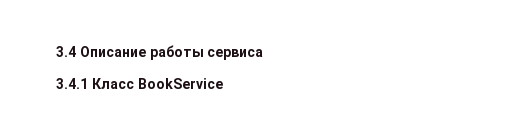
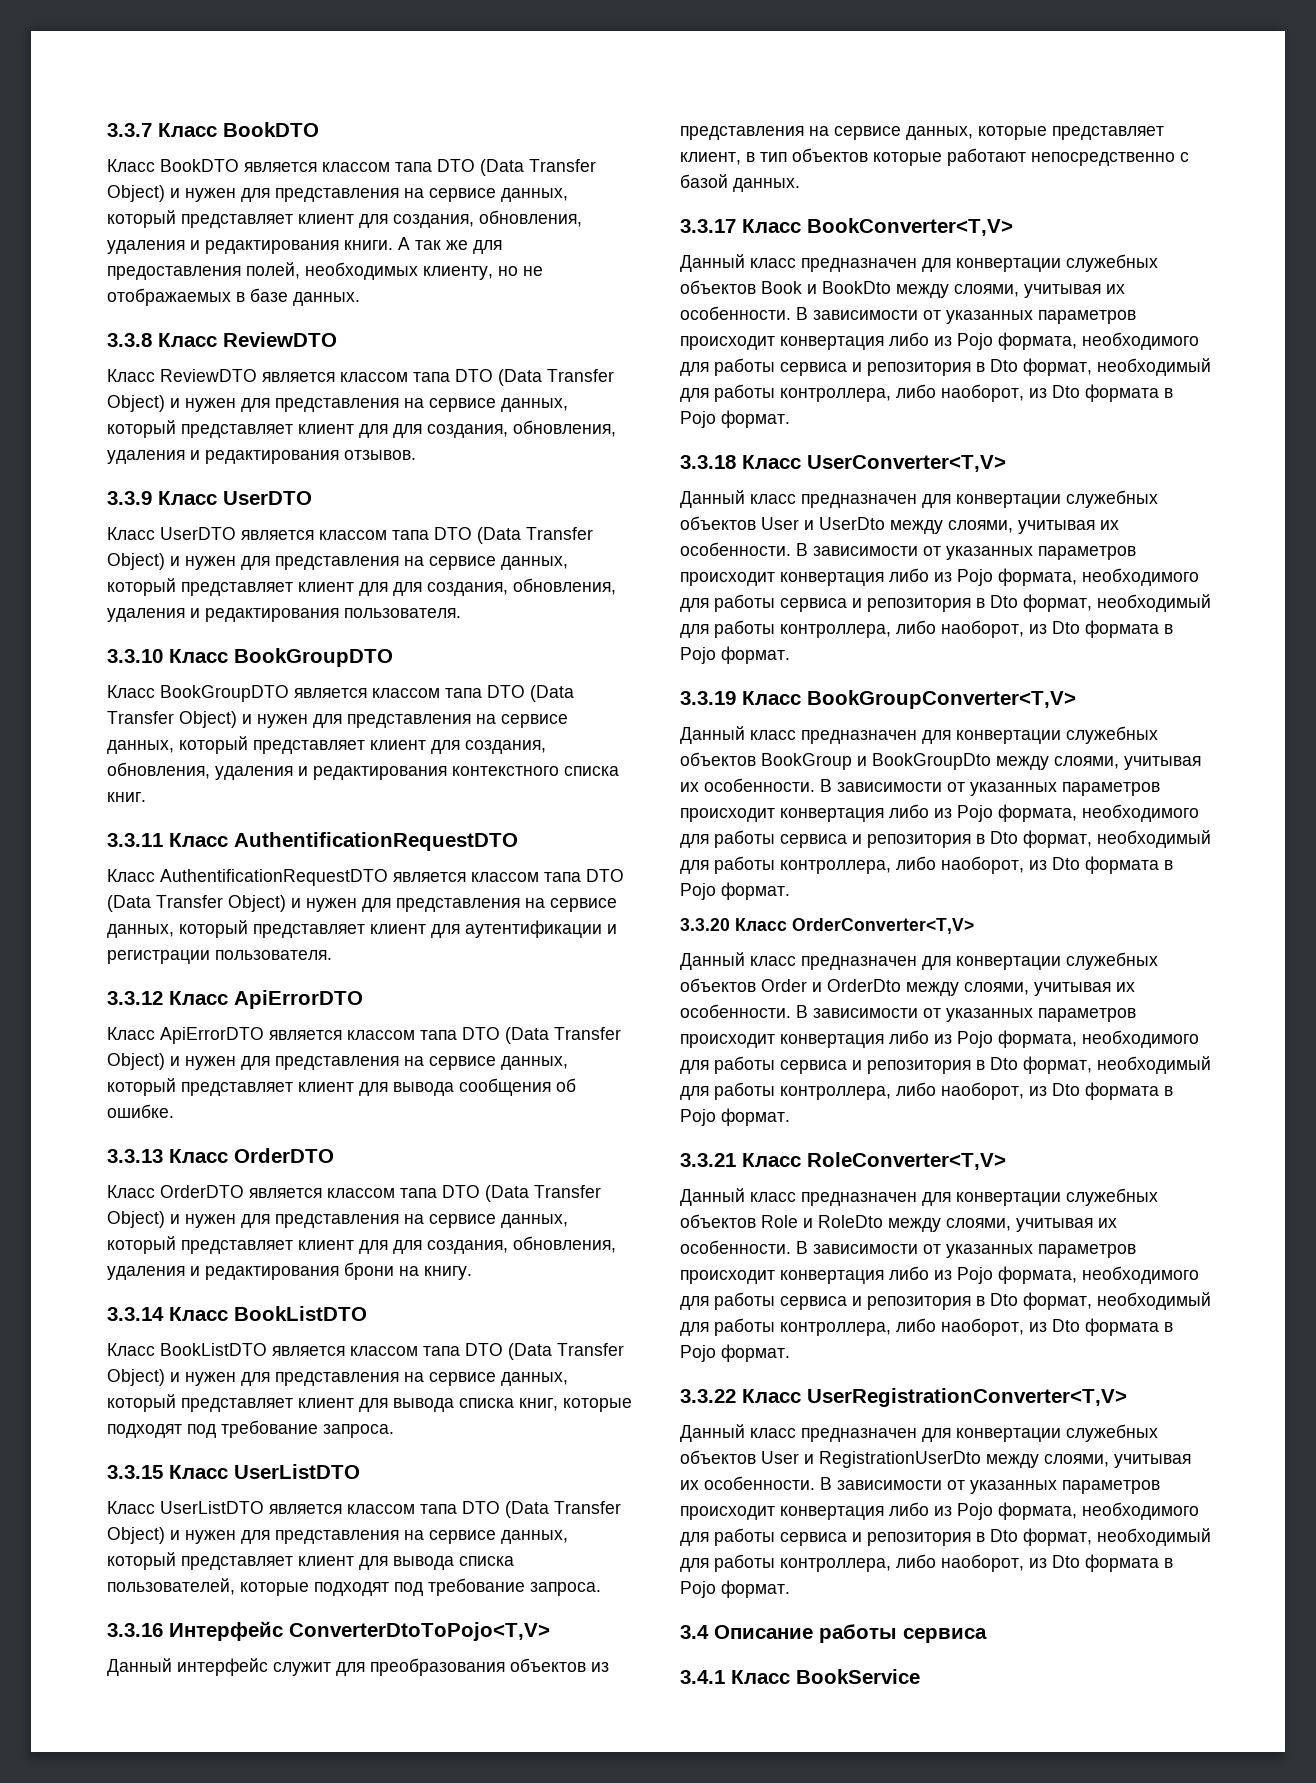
+ 3.3.7 Класс BookDTO
+ Класс BookDTO является классом тапа DTO (Data Transfer Object) и нужен для представления на сервисе данных, который представляет клиент для создания, обновления, удаления и редактирования книги. А так же для предоставления полей, необходимых клиенту, но не отображаемых в базе данных.
+ 3.3.8 Класс ReviewDTO
+ Класс ReviewDTO является классом тапа DTO (Data Transfer Object) и нужен для представления на сервисе данных, который представляет клиент для для создания, обновления, удаления и редактирования отзывов.
+ 3.3.9 Класс UserDTO
+ Класс UserDTO является классом тапа DTO (Data Transfer Object) и нужен для представления на сервисе данных, который представляет клиент для для создания, обновления, удаления и редактирования пользователя.
+ 3.3.10 Класс BookGroupDTO
+ Класс BookGroupDTO является классом тапа DTO (Data Transfer Object) и нужен для представления на сервисе данных, который представляет клиент для создания, обновления, удаления и редактирования контекстного списка книг.
+ 3.3.11 Класс AuthentificationRequestDTO
+ Класс AuthentificationRequestDTO является классом тапа DTO (Data Transfer Object) и нужен для представления на сервисе данных, который представляет клиент для аутентификации и регистрации пользователя.
+ 3.3.12 Класс ApiErrorDTO
+ Класс ApiErrorDTO является классом тапа DTO (Data Transfer Object) и нужен для представления на сервисе данных, который представляет клиент для вывода сообщения об ошибке.
+ 3.3.13 Класс OrderDTO
+ Класс OrderDTO является классом тапа DTO (Data Transfer Object) и нужен для представления на сервисе данных, который представляет клиент для для создания, обновления, удаления и редактирования брони на книгу.
+ 3.3.14 Класс BookListDTO
+ Класс BookListDTO является классом тапа DTO (Data Transfer Object) и нужен для представления на сервисе данных, который представляет клиент для вывода списка книг, которые подходят под требование запроса.
+ 3.3.15 Класс UserListDTO
+ Класс UserListDTO является классом тапа DTO (Data Transfer Object) и нужен для представления на сервисе данных, который представляет клиент для вывода списка пользователей, которые подходят под требование запроса.
+ 3.3.16 Интерфейс ConverterDtoToPojo<T,V>
+ Данный интерфейс служит для преобразования объектов из представления на сервисе данных, которые представляет клиент, в тип объектов которые работают непосредственно с базой данных.
+ 3.3.17 Класс BookConverter<T,V>
+ Данный класс предназначен для конвертации служебных объектов Book и BookDto между слоями, учитывая их особенности. В зависимости от указанных параметров происходит конвертация либо из Pojo формата, необходимого для работы сервиса и репозитория в Dto формат, необходимый для работы контроллера, либо наоборот, из Dto формата в Pojo формат.
+ 3.3.18 Класс UserConverter<T,V>
+ Данный класс предназначен для конвертации служебных объектов User и UserDto между слоями, учитывая их особенности. В зависимости от указанных параметров происходит конвертация либо из Pojo формата, необходимого для работы сервиса и репозитория в Dto формат, необходимый для работы контроллера, либо наоборот, из Dto формата в Pojo формат.
+ 3.3.19 Класс BookGroupConverter<T,V>
+ Данный класс предназначен для конвертации служебных объектов BookGroup и BookGroupDto между слоями, учитывая их особенности. В зависимости от указанных параметров происходит конвертация либо из Pojo формата, необходимого для работы сервиса и репозитория в Dto формат, необходимый для работы контроллера, либо наоборот, из Dto формата в Pojo формат.
+ 3.3.20 Класс OrderConverter<T,V>
+ Данный класс предназначен для конвертации служебных объектов Order и OrderDto между слоями, учитывая их особенности. В зависимости от указанных параметров происходит конвертация либо из Pojo формата, необходимого для работы сервиса и репозитория в Dto формат, необходимый для работы контроллера, либо наоборот, из Dto формата в Pojo формат.
+ 3.3.21 Класс RoleConverter<T,V>
+ Данный класс предназначен для конвертации служебных объектов Role и RoleDto между слоями, учитывая их особенности. В зависимости от указанных параметров происходит конвертация либо из Pojo формата, необходимого для работы сервиса и репозитория в Dto формат, необходимый для работы контроллера, либо наоборот, из Dto формата в Pojo формат.
+ 3.3.22 Класс UserRegistrationConverter<T,V>
+ Данный класс предназначен для конвертации служебных объектов User и RegistrationUserDto между слоями, учитывая их особенности. В зависимости от указанных параметров происходит конвертация либо из Pojo формата, необходимого для работы сервиса и репозитория в Dto формат, необходимый для работы контроллера, либо наоборот, из Dto формата в Pojo формат.

